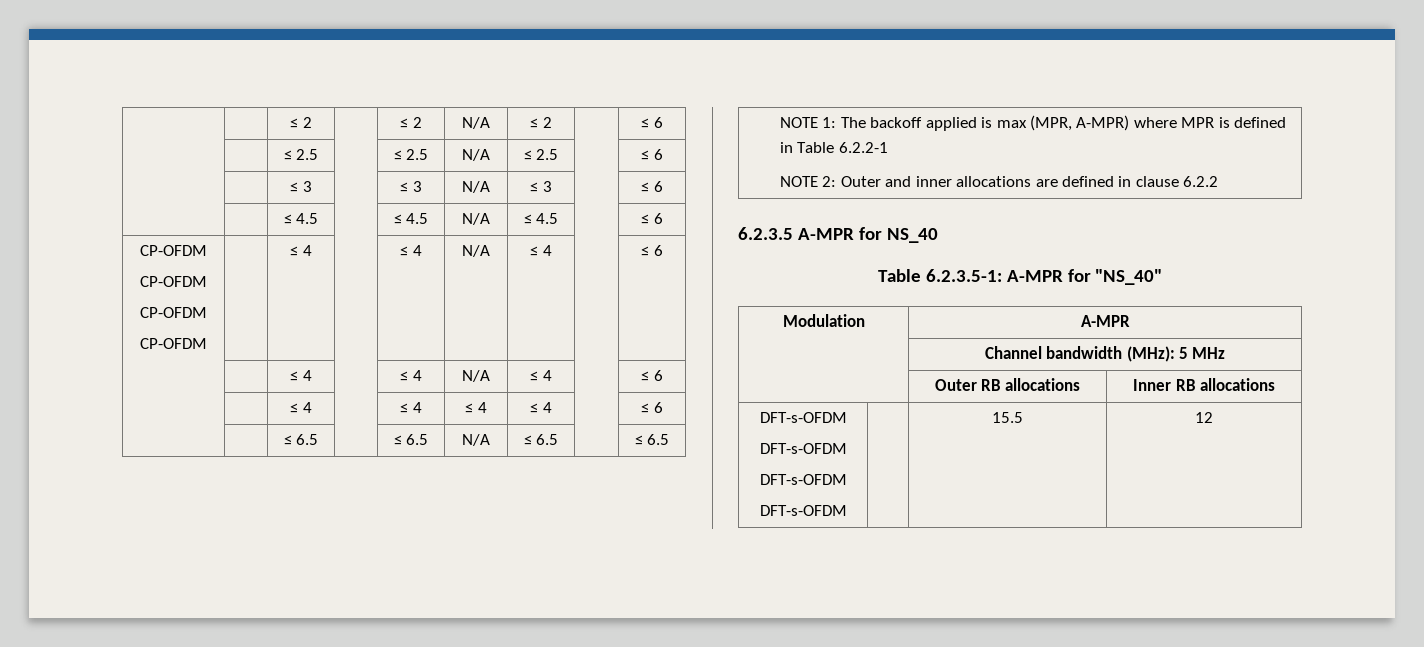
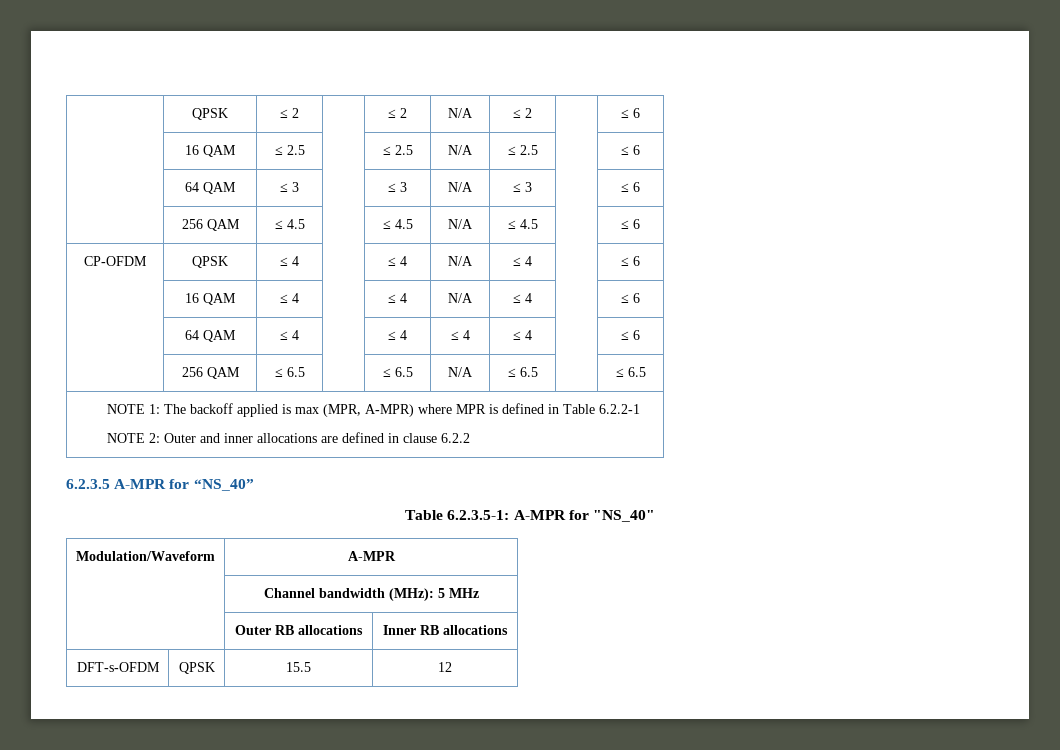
- | | ≤ 2 | | ≤ 2 | N/A | ≤ 2 | | ≤ 6
+ | QPSK | ≤ 2 | | ≤ 2 | N/A | ≤ 2 | | ≤ 6
- | | ≤ 2.5 | | ≤ 2.5 | N/A | ≤ 2.5 | | ≤ 6
+ | 16 QAM | ≤ 2.5 | | ≤ 2.5 | N/A | ≤ 2.5 | | ≤ 6
- | | ≤ 3 | | ≤ 3 | N/A | ≤ 3 | | ≤ 6
+ | 64 QAM | ≤ 3 | | ≤ 3 | N/A | ≤ 3 | | ≤ 6
- | | ≤ 4.5 | | ≤ 4.5 | N/A | ≤ 4.5 | | ≤ 6
- CP-OFDM
- CP-OFDM
- CP-OFDM
- CP-OFDM | | ≤ 4 | | ≤ 4 | N/A | ≤ 4 | | ≤ 6
- | | ≤ 4 | | ≤ 4 | N/A | ≤ 4 | | ≤ 6
- | | ≤ 4 | | ≤ 4 | ≤ 4 | ≤ 4 | | ≤ 6
+ | 256 QAM | ≤ 4.5 | | ≤ 4.5 | N/A | ≤ 4.5 | | ≤ 6
+ CP-OFDM | QPSK | ≤ 4 | | ≤ 4 | N/A | ≤ 4 | | ≤ 6
+ | 16 QAM | ≤ 4 | | ≤ 4 | N/A | ≤ 4 | | ≤ 6
+ | 64 QAM | ≤ 4 | | ≤ 4 | ≤ 4 | ≤ 4 | | ≤ 6
- | | ≤ 6.5 | | ≤ 6.5 | N/A | ≤ 6.5 | | ≤ 6.5
+ | 256 QAM | ≤ 6.5 | | ≤ 6.5 | N/A | ≤ 6.5 | | ≤ 6.5
- 6.2.3.5 A-MPR for NS_40
+ 6.2.3.5 A-MPR for “NS_40”
- Modulation | A-MPR
+ Modulation/Waveform | A-MPR
  | Outer RB allocations | Inner RB allocations
- DFT-s-OFDM
- DFT-s-OFDM
- DFT-s-OFDM
- DFT-s-OFDM | | 15.5 | 12
+ DFT-s-OFDM | QPSK | 15.5 | 12

